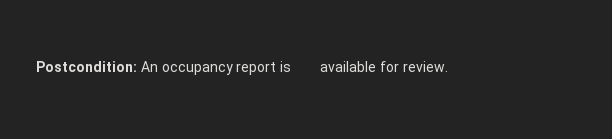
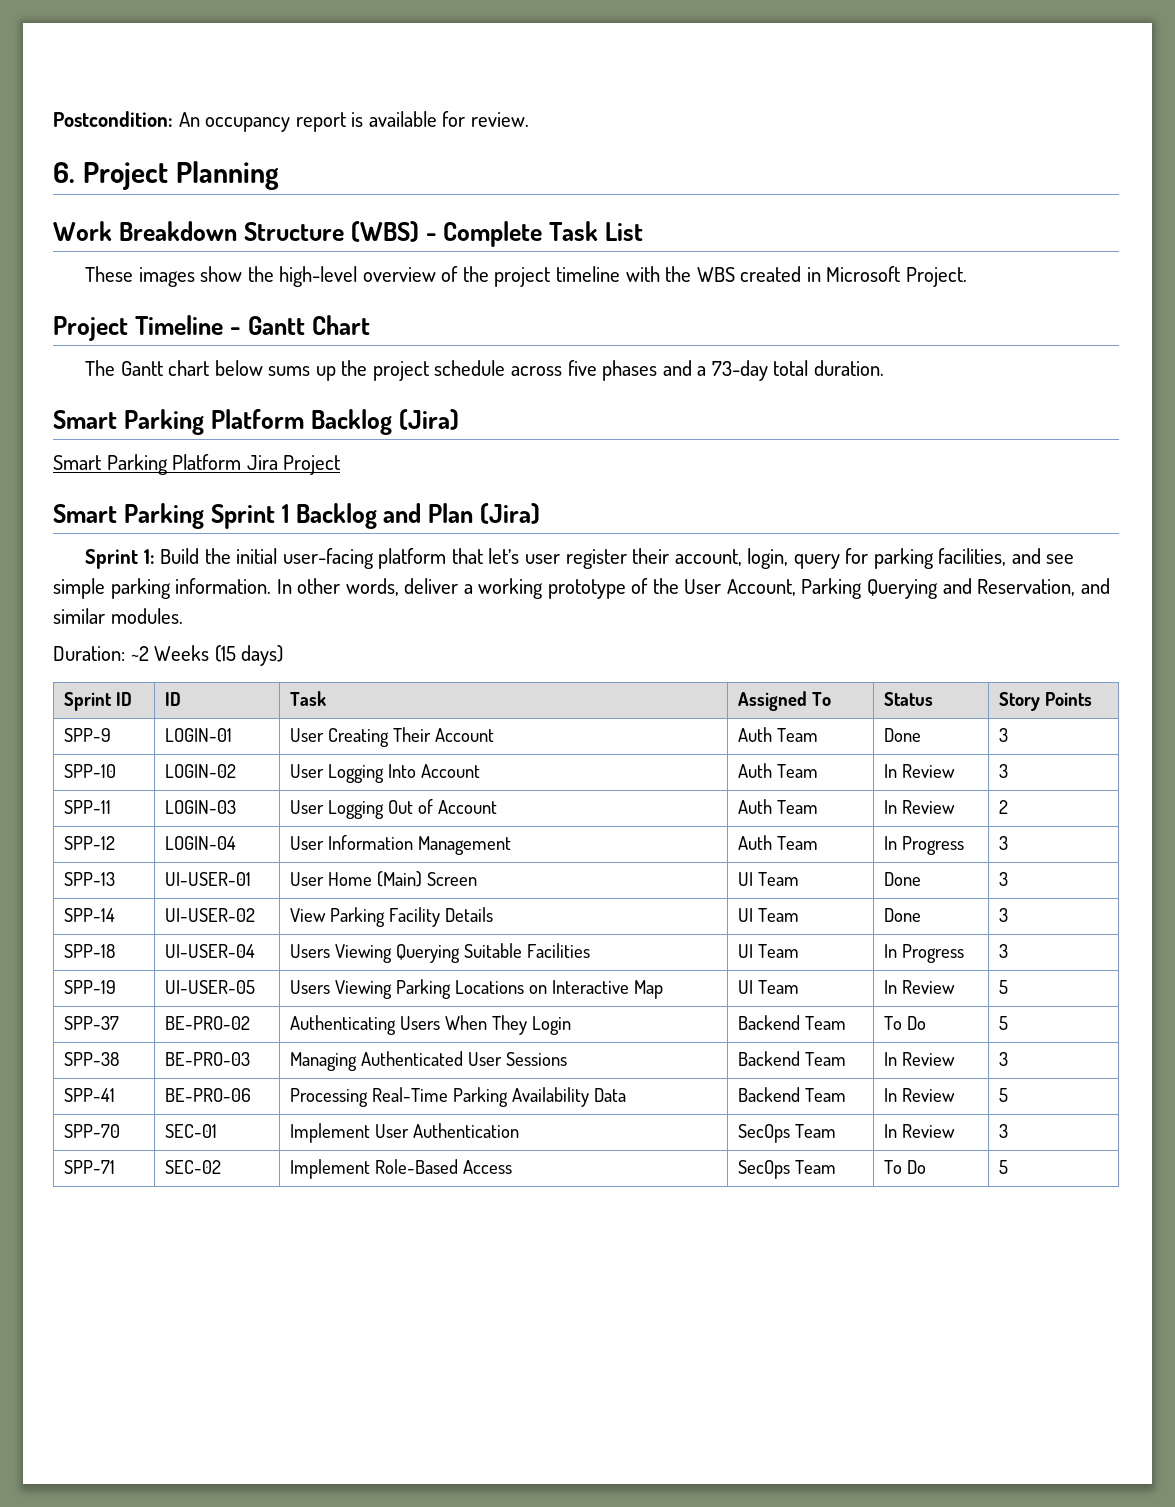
+ 6. Project Planning
+ Work Breakdown Structure (WBS) - Complete Task List
+ These images show the high-level overview of the project timeline with the WBS created in Microsoft Project.
+ Project Timeline - Gantt Chart
+ The Gantt chart below sums up the project schedule across five phases and a 73-day total duration.
+ Smart Parking Platform Backlog (Jira)
+ Smart Parking Platform Jira Project
+ Smart Parking Sprint 1 Backlog and Plan (Jira)
+ Sprint 1: Build the initial user-facing platform that let’s user register their account, login, query for parking facilities, and see simple parking information. In other words, deliver a working prototype of the User Account, Parking Querying and Reservation, and similar modules.
+ Duration: ~2 Weeks (15 days)
+ Sprint ID | ID | Task | Assigned To | Status | Story Points
+ SPP-9 | LOGIN-01 | User Creating Their Account | Auth Team | Done | 3
+ SPP-10 | LOGIN-02 | User Logging Into Account | Auth Team | In Review | 3
+ SPP-11 | LOGIN-03 | User Logging Out of Account | Auth Team | In Review | 2
+ SPP-12 | LOGIN-04 | User Information Management | Auth Team | In Progress | 3
+ SPP-13 | UI-USER-01 | User Home (Main) Screen | UI Team | Done | 3
+ SPP-14 | UI-USER-02 | View Parking Facility Details | UI Team | Done | 3
+ SPP-18 | UI-USER-04 | Users Viewing Querying Suitable Facilities | UI Team | In Progress | 3
+ SPP-19 | UI-USER-05 | Users Viewing Parking Locations on Interactive Map | UI Team | In Review | 5
+ SPP-37 | BE-PRO-02 | Authenticating Users When They Login | Backend Team | To Do | 5
+ SPP-38 | BE-PRO-03 | Managing Authenticated User Sessions | Backend Team | In Review | 3
+ SPP-41 | BE-PRO-06 | Processing Real-Time Parking Availability Data | Backend Team | In Review | 5
+ SPP-70 | SEC-01 | Implement User Authentication | SecOps Team | In Review | 3
+ SPP-71 | SEC-02 | Implement Role-Based Access | SecOps Team | To Do | 5

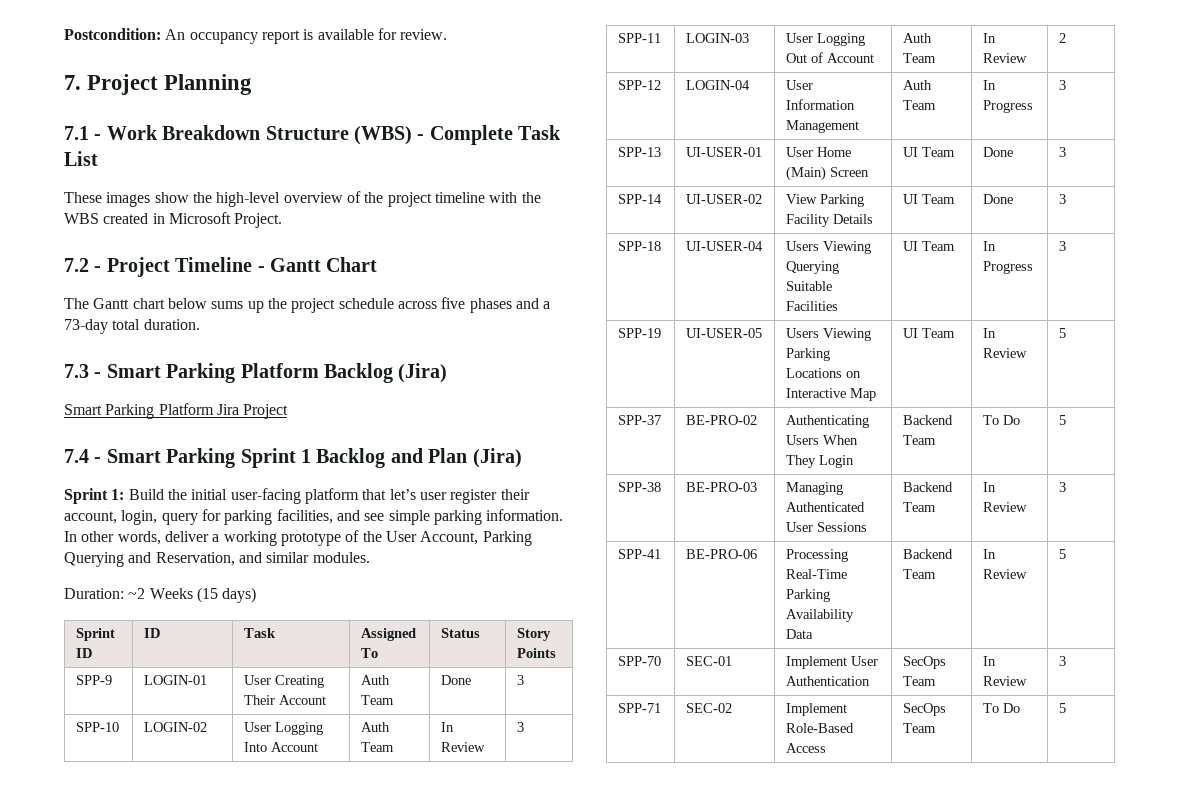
- 6. Project Planning
+ 7. Project Planning
- Work Breakdown Structure (WBS) - Complete Task List
+ 7.1 - Work Breakdown Structure (WBS) - Complete Task List
- Project Timeline - Gantt Chart
+ 7.2 - Project Timeline - Gantt Chart
- Smart Parking Platform Backlog (Jira)
+ 7.3 - Smart Parking Platform Backlog (Jira)
- Smart Parking Sprint 1 Backlog and Plan (Jira)
+ 7.4 - Smart Parking Sprint 1 Backlog and Plan (Jira)

